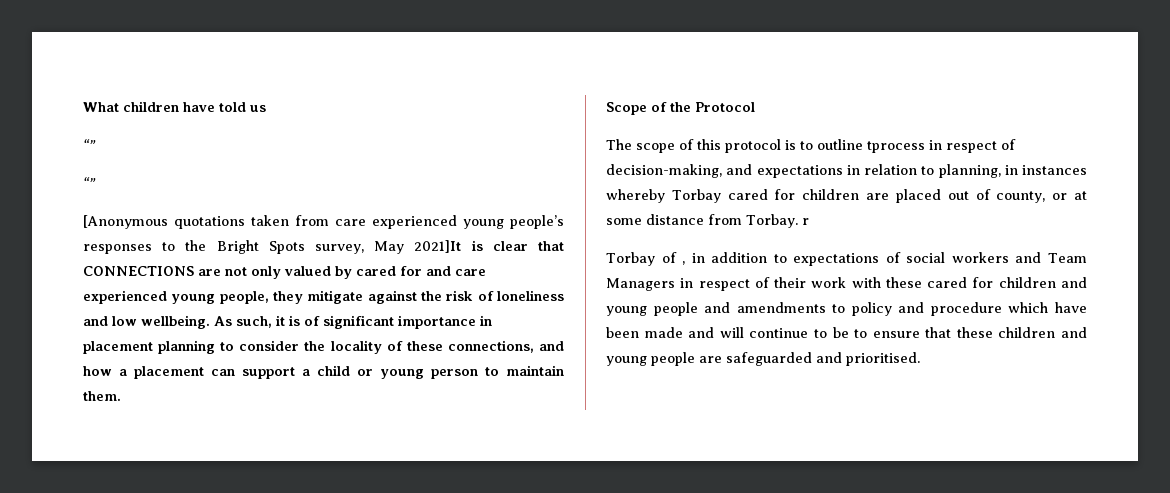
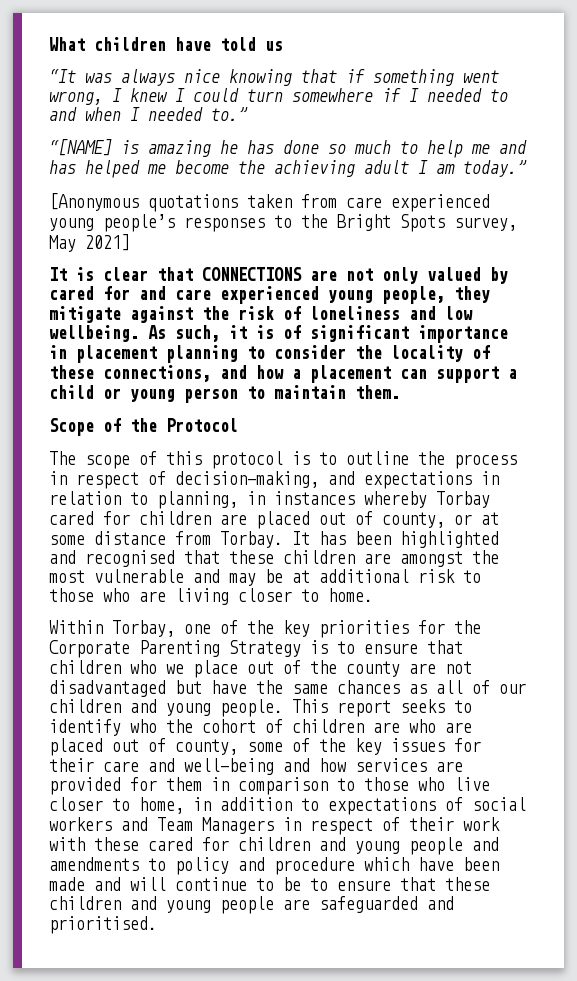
  What children have told us
- “”
- “”
+ “It was always nice knowing that if something went wrong, I knew I could turn somewhere if I needed to and when I needed to.”
+ “[NAME] is amazing he has done so much to help me and has helped me become the achieving adult I am today.”
- [Anonymous quotations taken from care experienced young people’s responses to the Bright Spots survey, May 2021]It is clear that CONNECTIONS are not only valued by cared for and care experienced young people, they mitigate against the risk of loneliness and low wellbeing.
+ [Anonymous quotations taken from care experienced young people’s responses to the Bright Spots survey, May 2021]
+ It is clear that CONNECTIONS are not only valued by cared for and care experienced young people, they mitigate against the risk of loneliness and low wellbeing.
- The scope of this protocol is to outline tprocess in respect of decision-making, and expectations in relation to planning, in instances whereby Torbay cared for children are placed out of county, or at some distance from Torbay. r
- Torbay of , in addition to expectations of social workers and Team Managers in respect of their work with these cared for children and young people and amendments to policy and procedure which have been made and will continue to be to ensure that these children and young people are safeguarded and prioritised.
+ The scope of this protocol is to outline the process in respect of decision-making, and expectations in relation to planning, in instances whereby Torbay cared for children are placed out of county, or at some distance from Torbay. It has been highlighted and recognised that these children are amongst the most vulnerable and may be at additional risk to those who are living closer to home.
+ Within Torbay, one of the key priorities for the Corporate Parenting Strategy is to ensure that children who we place out of the county are not disadvantaged but have the same chances as all of our children and young people. This report seeks to identify who the cohort of children are who are placed out of county, some of the key issues for their care and well-being and how services are provided for them in comparison to those who live closer to home, in addition to expectations of social workers and Team Managers in respect of their work with these cared for children and young people and amendments to policy and procedure which have been made and will continue to be to ensure that these children and young people are safeguarded and prioritised.

